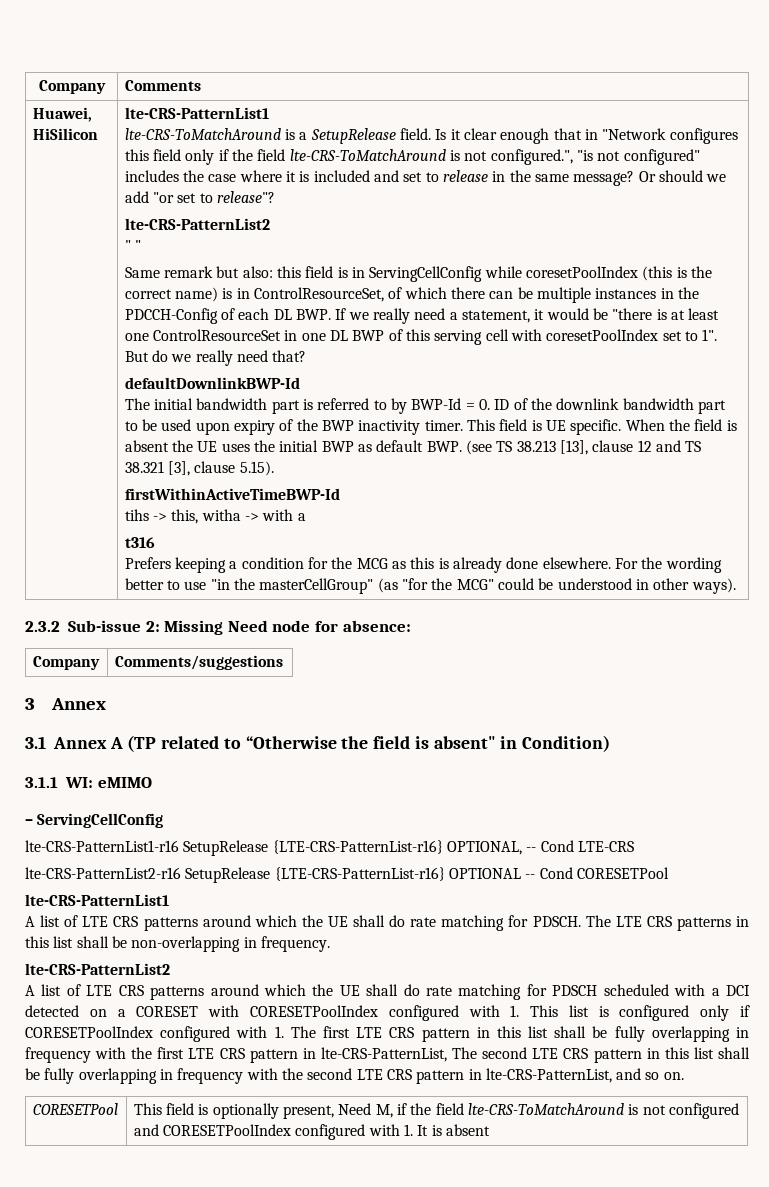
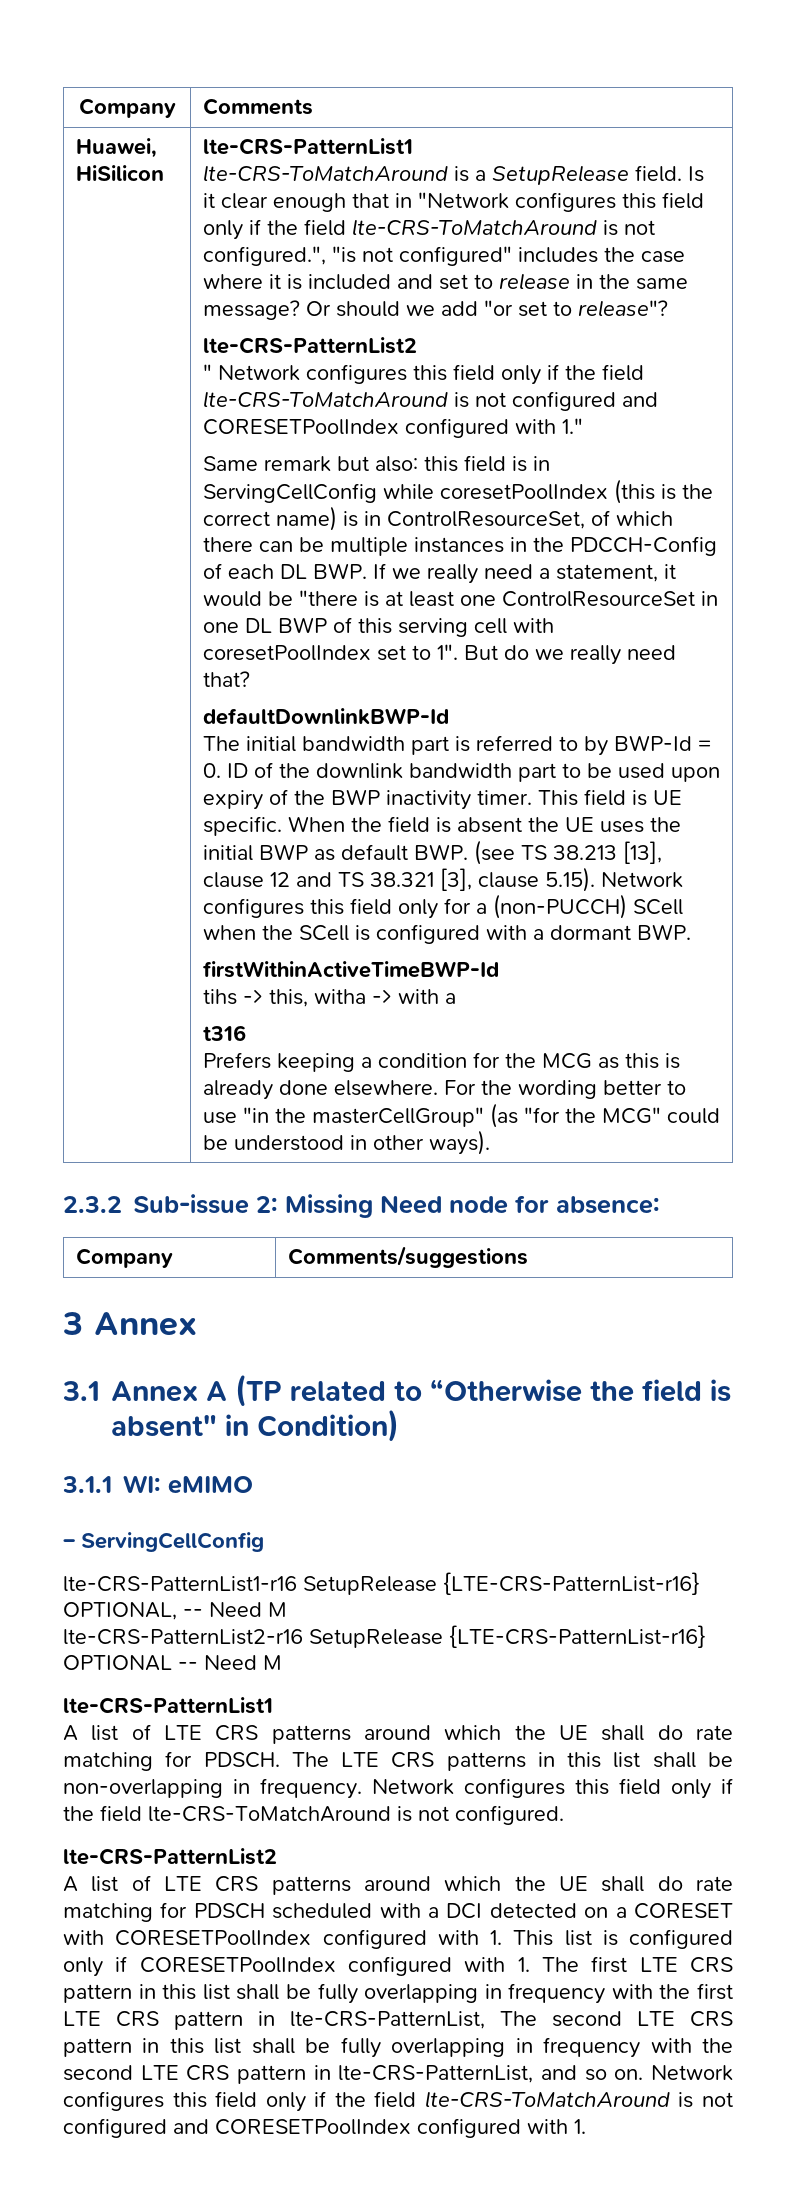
- " "
+ " Network configures this field only if the field lte-CRS-ToMatchAround is not configured and CORESETPoolIndex configured with 1."
- When the field is absent the UE uses the initial BWP as default BWP. (see TS 38.213 [13], clause 12 and TS 38.321 [3], clause 5.15).
+ When the field is absent the UE uses the initial BWP as default BWP. (see TS 38.213 [13], clause 12 and TS 38.321 [3], clause 5.15). Network configures this field only for a (non-PUCCH) SCell when the SCell is configured with a dormant BWP.
- lte-CRS-PatternList1-r16 SetupRelease {LTE-CRS-PatternList-r16} OPTIONAL, -- Cond LTE-CRS
+ lte-CRS-PatternList1-r16 SetupRelease {LTE-CRS-PatternList-r16} OPTIONAL, -- Need M
- lte-CRS-PatternList2-r16 SetupRelease {LTE-CRS-PatternList-r16} OPTIONAL -- Cond CORESETPool
+ lte-CRS-PatternList2-r16 SetupRelease {LTE-CRS-PatternList-r16} OPTIONAL -- Need M
+ Network configures this field only if the field lte-CRS-ToMatchAround is not configured.
- A list of LTE CRS patterns around which the UE shall do rate matching for PDSCH scheduled with a DCI detected on a CORESET with CORESETPoolIndex configured with 1. This list is configured only if CORESETPoolIndex configured with 1. The first LTE CRS pattern in this list shall be fully overlapping in frequency with the first LTE CRS pattern in lte-CRS-PatternList, The second LTE CRS pattern in this list shall be fully overlapping in frequency with the second LTE CRS pattern in lte-CRS-PatternList, and so on.
- CORESETPool | This field is optionally present, Need M, if the field lte-CRS-ToMatchAround is not configured and CORESETPoolIndex configured with 1. It is absent
+ A list of LTE CRS patterns around which the UE shall do rate matching for PDSCH scheduled with a DCI detected on a CORESET with CORESETPoolIndex configured with 1. This list is configured only if CORESETPoolIndex configured with 1. The first LTE CRS pattern in this list shall be fully overlapping in frequency with the first LTE CRS pattern in lte-CRS-PatternList, The second LTE CRS pattern in this list shall be fully overlapping in frequency with the second LTE CRS pattern in lte-CRS-PatternList, and so on. Network configures this field only if the field lte-CRS-ToMatchAround is not configured and CORESETPoolIndex configured with 1.

